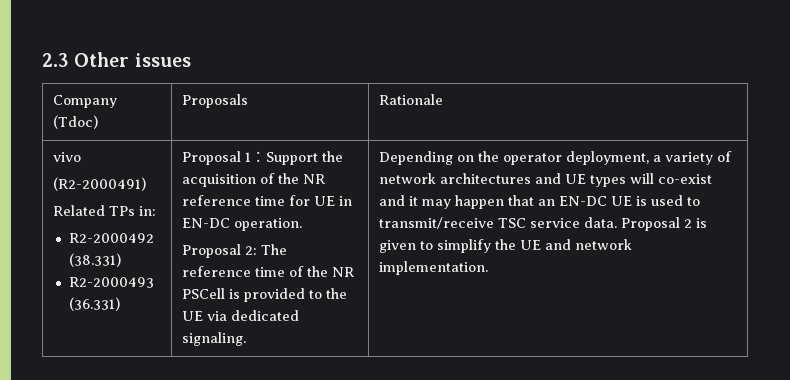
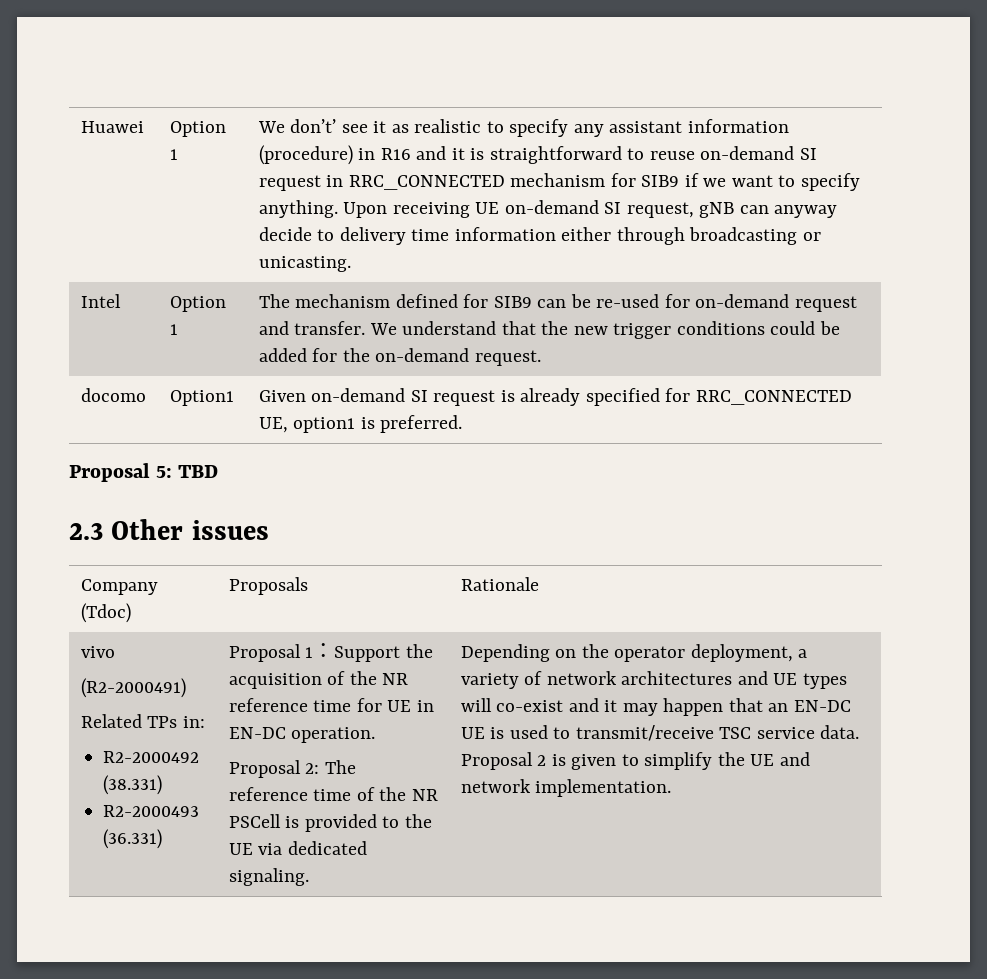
+ Huawei | Option 1 | We don’t’ see it as realistic to specify any assistant information (procedure) in R16 and it is straightforward to reuse on-demand SI request in RRC_CONNECTED mechanism for SIB9 if we want to specify anything. Upon receiving UE on-demand SI request, gNB can anyway decide to delivery time information either through broadcasting or unicasting.
+ Intel | Option 1 | The mechanism defined for SIB9 can be re-used for on-demand request and transfer. We understand that the new trigger conditions could be added for the on-demand request.
+ docomo | Option1 | Given on-demand SI request is already specified for RRC_CONNECTED UE, option1 is preferred.
+ Proposal 5: TBD

